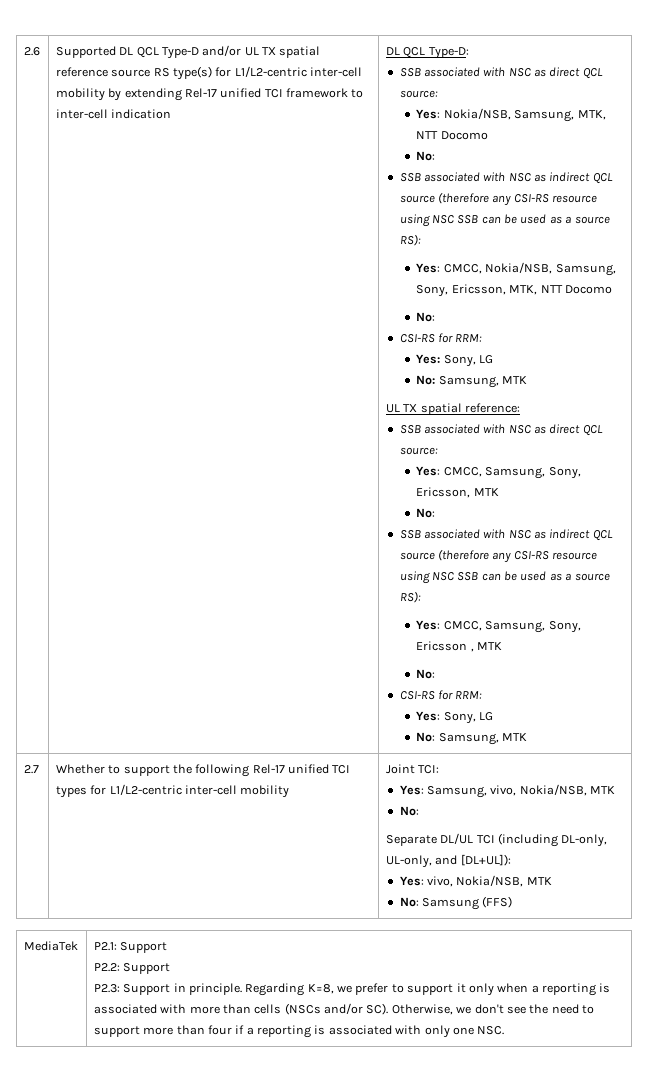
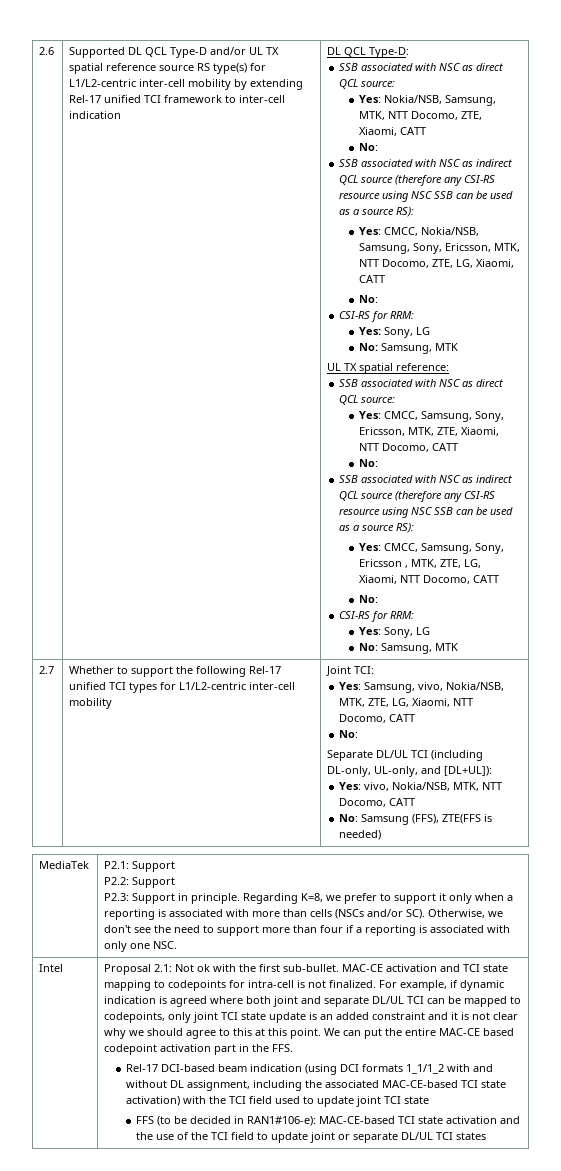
- Yes: Nokia/NSB, Samsung, MTK, NTT Docomo
+ Yes: Nokia/NSB, Samsung, MTK, NTT Docomo, ZTE, Xiaomi, CATT
- Yes: CMCC, Nokia/NSB, Samsung, Sony, Ericsson, MTK, NTT Docomo
+ Yes: CMCC, Nokia/NSB, Samsung, Sony, Ericsson, MTK, NTT Docomo, ZTE, LG, Xiaomi, CATT
- Yes: CMCC, Samsung, Sony, Ericsson, MTK
+ Yes: CMCC, Samsung, Sony, Ericsson, MTK, ZTE, Xiaomi, NTT Docomo, CATT
- Yes: CMCC, Samsung, Sony, Ericsson , MTK
+ Yes: CMCC, Samsung, Sony, Ericsson , MTK, ZTE, LG, Xiaomi, NTT Docomo, CATT
- Yes: Samsung, vivo, Nokia/NSB, MTK
+ Yes: Samsung, vivo, Nokia/NSB, MTK, ZTE, LG, Xiaomi, NTT Docomo, CATT
- Yes: vivo, Nokia/NSB, MTK
- No: Samsung (FFS)
+ Yes: vivo, Nokia/NSB, MTK, NTT Docomo, CATT
+ No: Samsung (FFS), ZTE(FFS is needed)
+ Intel | Proposal 2.1: Not ok with the first sub-bullet. MAC-CE activation and TCI state mapping to codepoints for intra-cell is not finalized. For example, if dynamic indication is agreed where both joint and separate DL/UL TCI can be mapped to codepoints, only joint TCI state update is an added constraint and it is not clear why we should agree to this at this point. We can put the entire MAC-CE based codepoint activation part in the FFS.
+ Rel-17 DCI-based beam indication (using DCI formats 1_1/1_2 with and without DL assignment, including the associated MAC-CE-based TCI state activation) with the TCI field used to update joint TCI state
+ FFS (to be decided in RAN1#106-e): MAC-CE-based TCI state activation and the use of the TCI field to update joint or separate DL/UL TCI states

